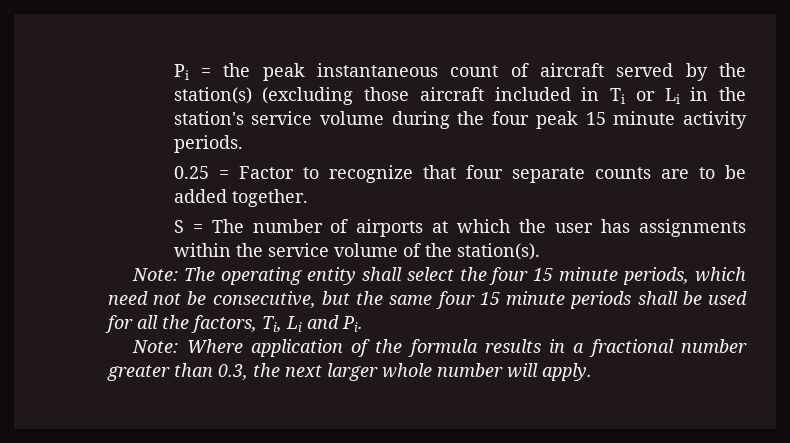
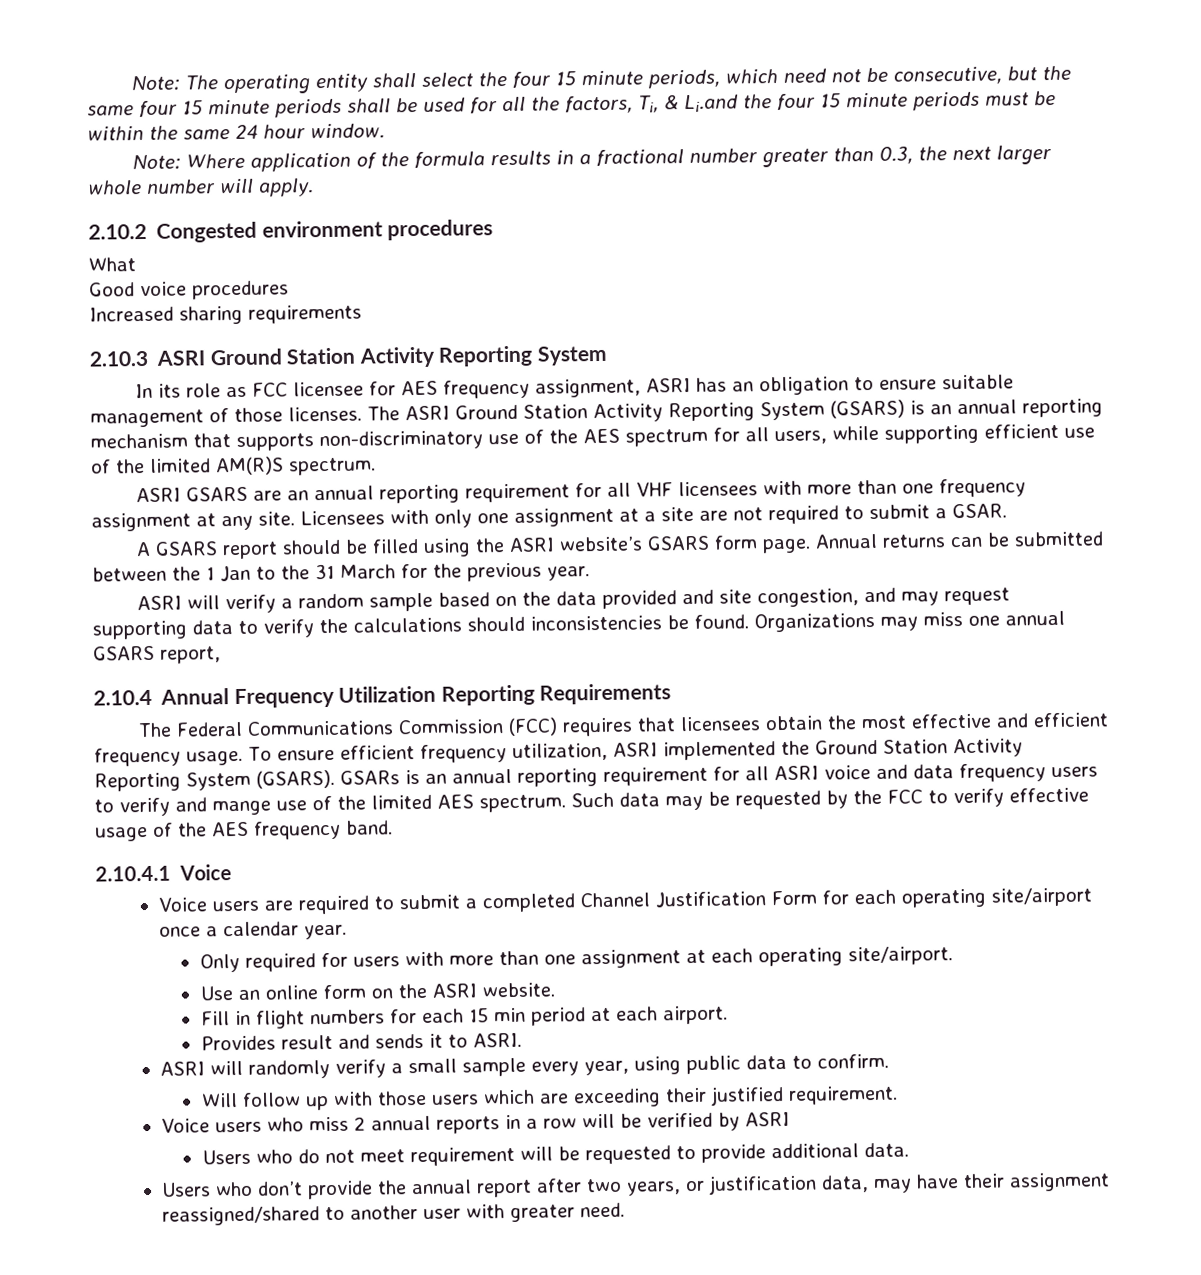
- Pi = the peak instantaneous count of aircraft served by the station(s) (excluding those aircraft included in Ti or Li in the station's service volume during the four peak 15 minute activity periods.
- 0.25 = Factor to recognize that four separate counts are to be added together.
- S = The number of airports at which the user has assignments within the service volume of the station(s).
- Note: The operating entity shall select the four 15 minute periods, which need not be consecutive, but the same four 15 minute periods shall be used for all the factors, Ti, Li and Pi.
+ Note: The operating entity shall select the four 15 minute periods, which need not be consecutive, but the same four 15 minute periods shall be used for all the factors, Ti, & Li.and the four 15 minute periods must be within the same 24 hour window.
+ 2.10.2 Congested environment procedures
+ What
+ Good voice procedures
+ Increased sharing requirements
+ 2.10.3 ASRI Ground Station Activity Reporting System
+ In its role as FCC licensee for AES frequency assignment, ASRI has an obligation to ensure suitable management of those licenses. The ASRI Ground Station Activity Reporting System (GSARS) is an annual reporting mechanism that supports non-discriminatory use of the AES spectrum for all users, while supporting efficient use of the limited AM(R)S spectrum.
+ ASRI GSARS are an annual reporting requirement for all VHF licensees with more than one frequency assignment at any site. Licensees with only one assignment at a site are not required to submit a GSAR.
+ A GSARS report should be filled using the ASRI website’s GSARS form page. Annual returns can be submitted between the 1 Jan to the 31 March for the previous year.
+ ASRI will verify a random sample based on the data provided and site congestion, and may request supporting data to verify the calculations should inconsistencies be found. Organizations may miss one annual GSARS report,
+ 2.10.4 Annual Frequency Utilization Reporting Requirements
+ The Federal Communications Commission (FCC) requires that licensees obtain the most effective and efficient frequency usage. To ensure efficient frequency utilization, ASRI implemented the Ground Station Activity Reporting System (GSARS). GSARs is an annual reporting requirement for all ASRI voice and data frequency users to verify and mange use of the limited AES spectrum. Such data may be requested by the FCC to verify effective usage of the AES frequency band.
+ 2.10.4.1 Voice
+ Voice users are required to submit a completed Channel Justification Form for each operating site/airport once a calendar year.
+ Only required for users with more than one assignment at each operating site/airport.
+ Use an online form on the ASRI website.
+ Fill in flight numbers for each 15 min period at each airport.
+ Provides result and sends it to ASRI.
+ ASRI will randomly verify a small sample every year, using public data to confirm.
+ Will follow up with those users which are exceeding their justified requirement.
+ Voice users who miss 2 annual reports in a row will be verified by ASRI
+ Users who do not meet requirement will be requested to provide additional data.
+ Users who don’t provide the annual report after two years, or justification data, may have their assignment reassigned/shared to another user with greater need.

